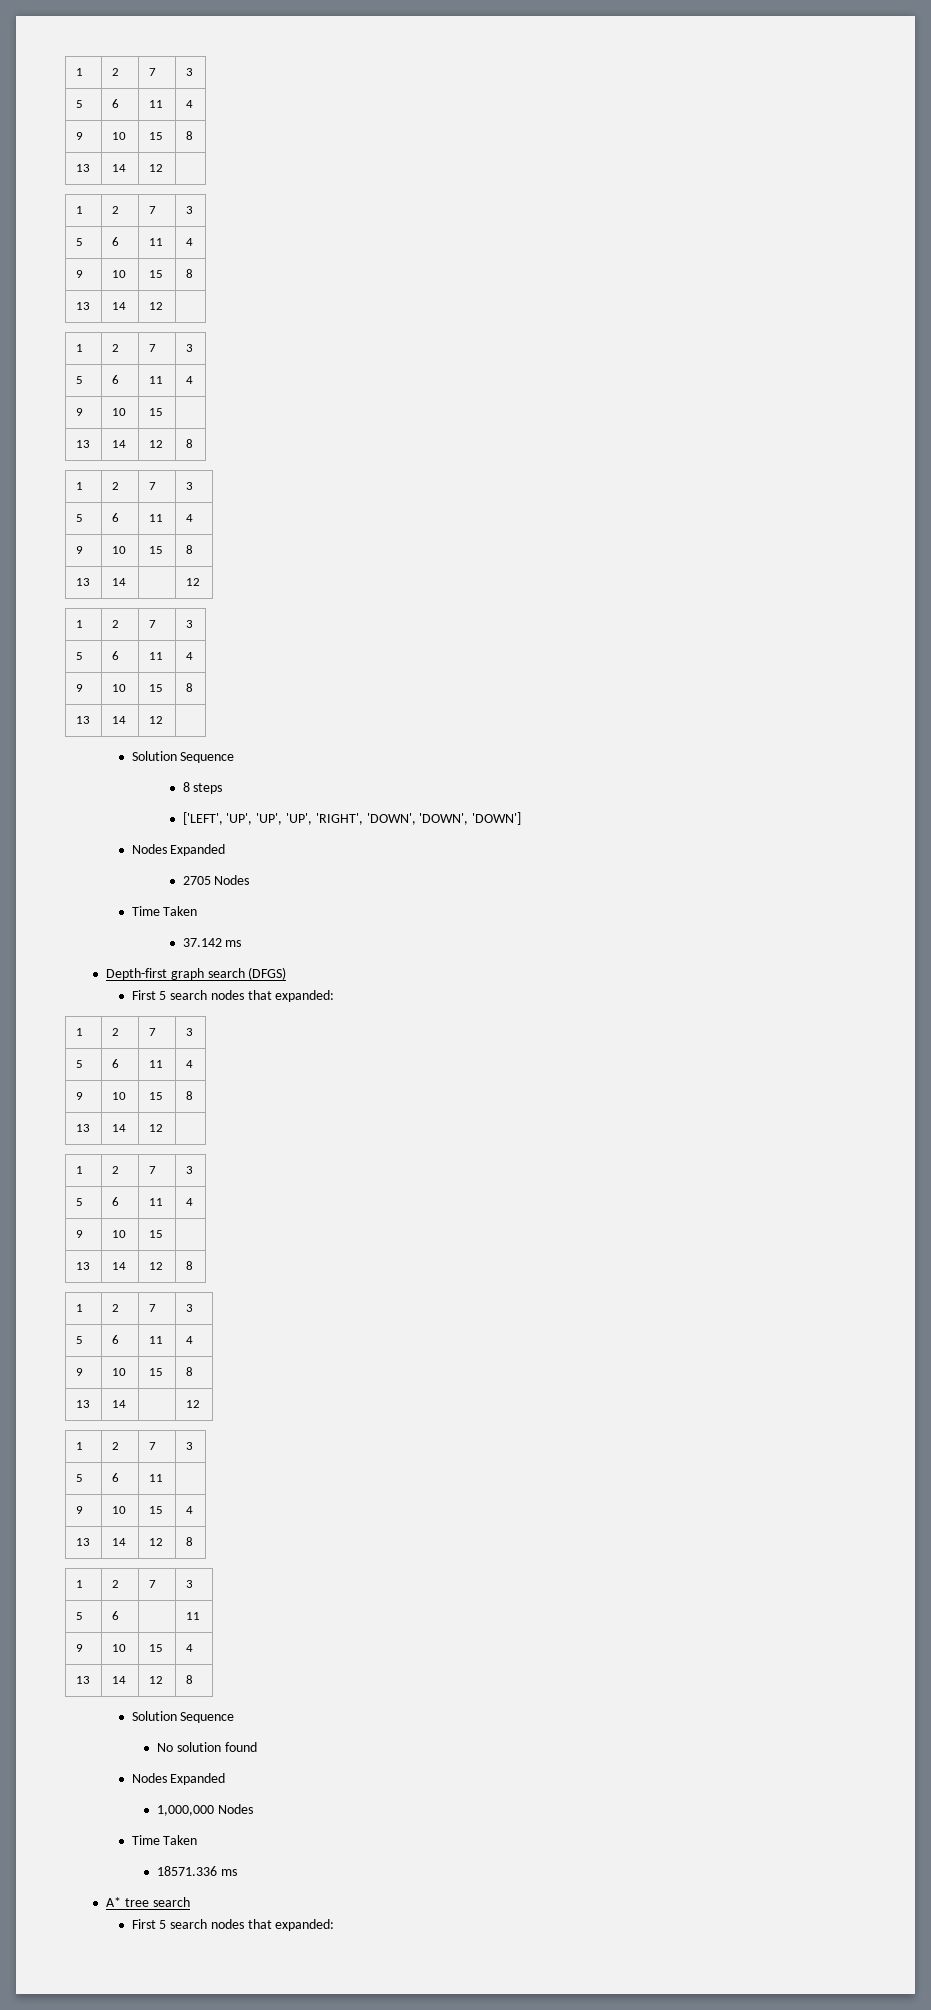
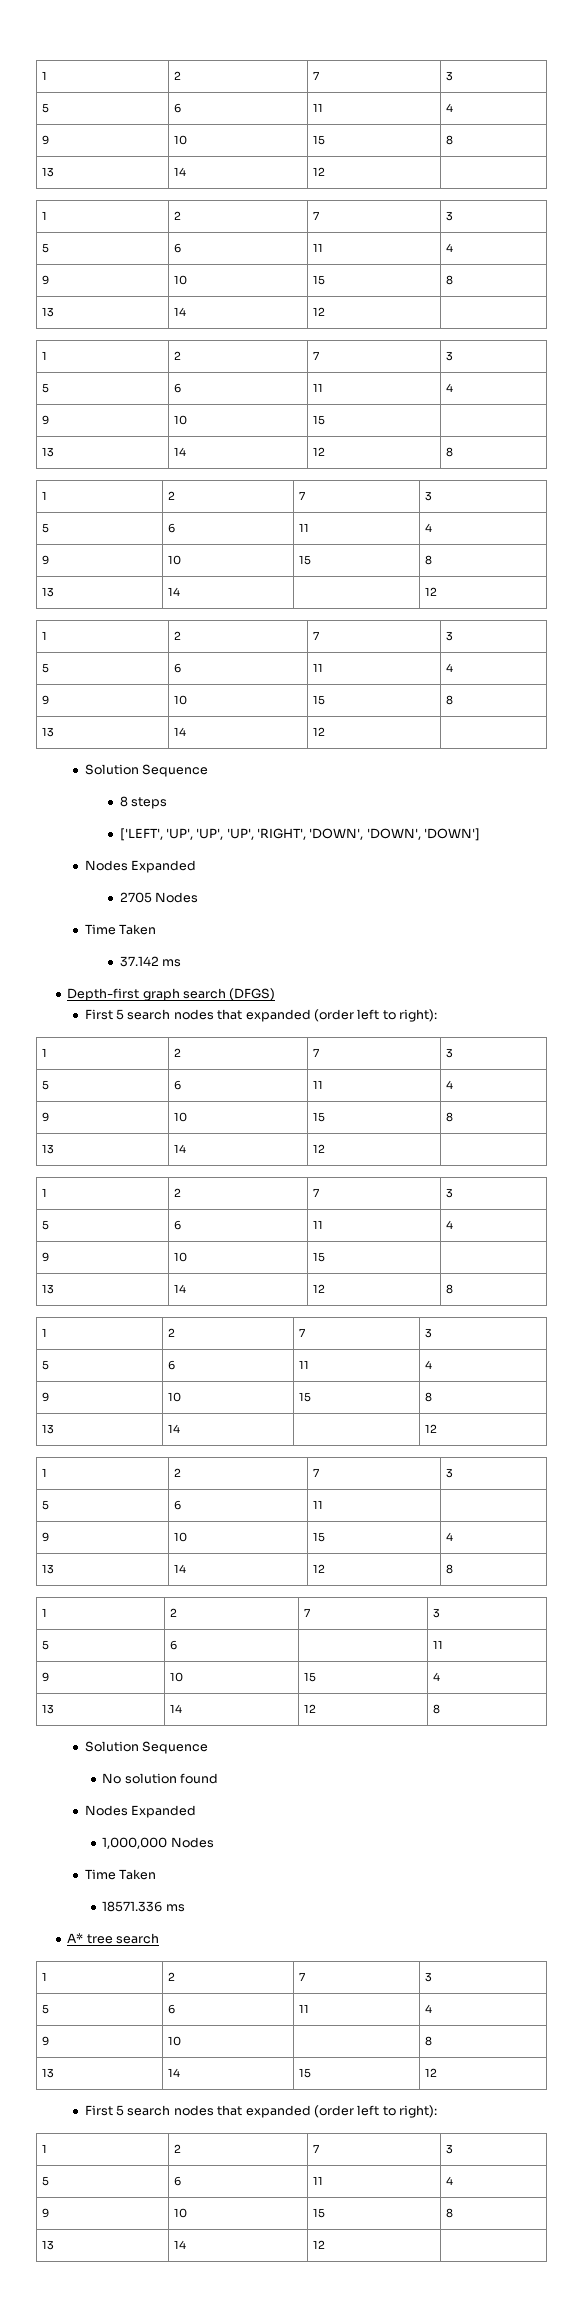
  Depth-first graph search (DFGS)
- First 5 search nodes that expanded:
+ First 5 search nodes that expanded (order left to right):
  A* tree search
- First 5 search nodes that expanded:
+ 1 | 2 | 7 | 3
+ 5 | 6 | 11 | 4
+ 9 | 10 | | 8
+ 13 | 14 | 15 | 12
+ First 5 search nodes that expanded (order left to right):
+ 1 | 2 | 7 | 3
+ 5 | 6 | 11 | 4
+ 9 | 10 | 15 | 8
+ 13 | 14 | 12 |

